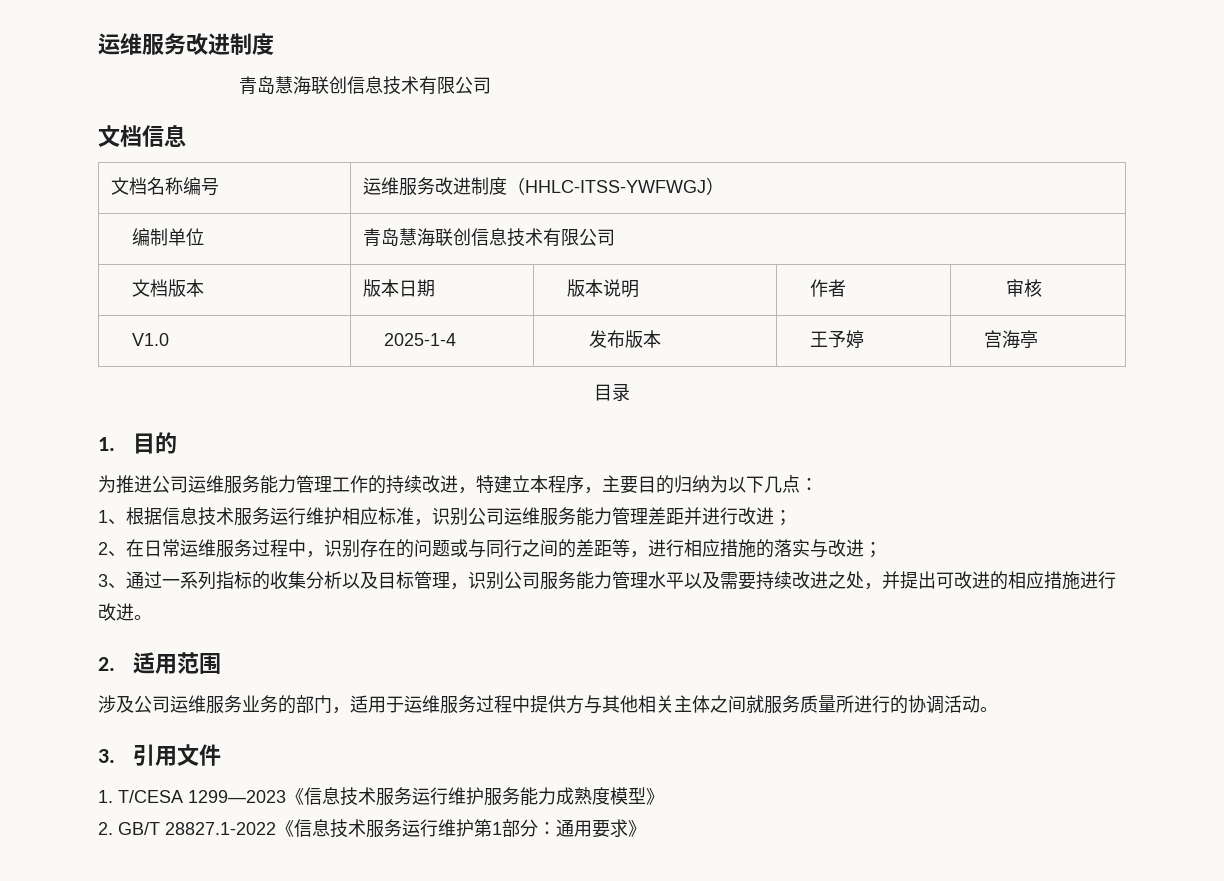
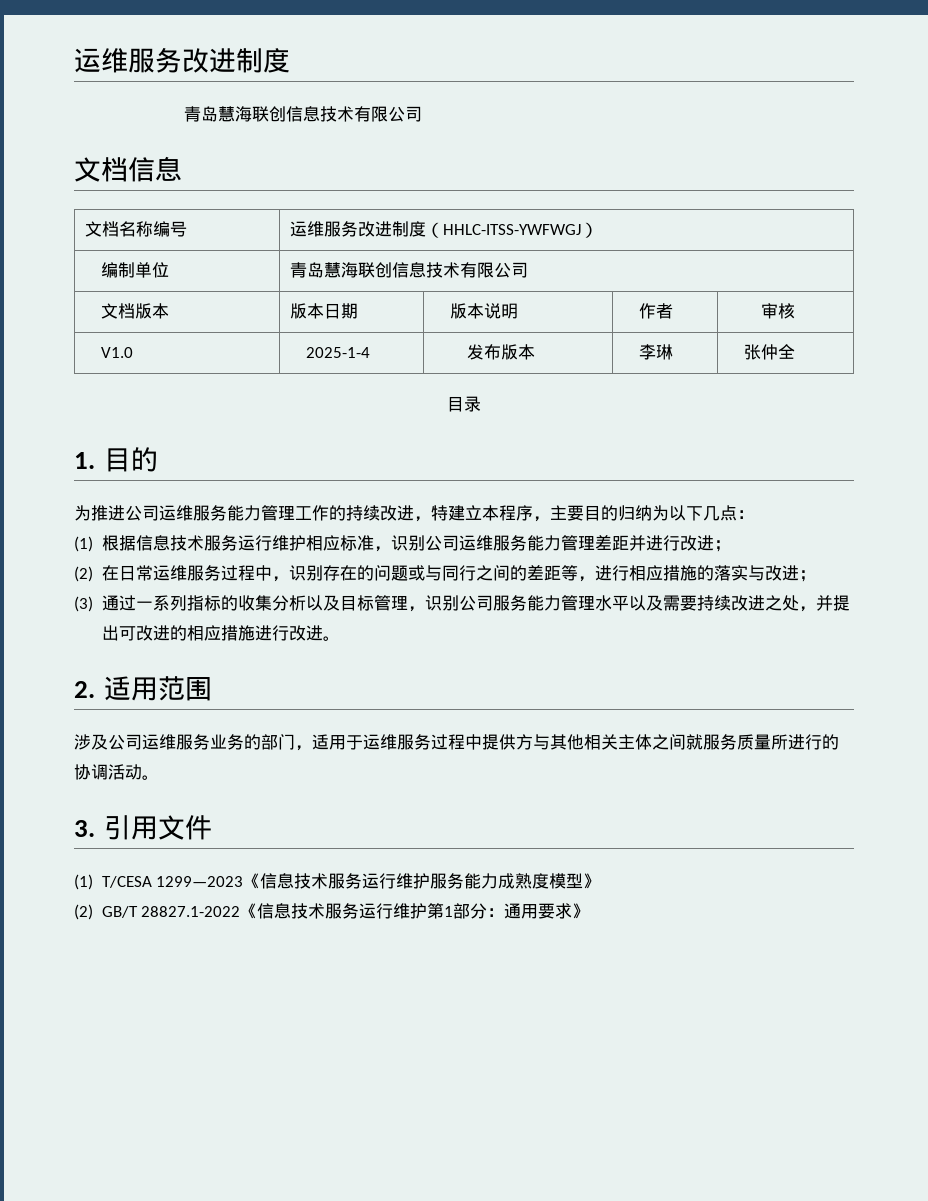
- V1.0 | 2025-1-4 | 发布版本 | 王予婷 | 宫海亭
+ V1.0 | 2025-1-4 | 发布版本 | 李琳 | 张仲全
- 1、根据信息技术服务运行维护相应标准，识别公司运维服务能力管理差距并进行改进；
+ (1)根据信息技术服务运行维护相应标准，识别公司运维服务能力管理差距并进行改进；
- 2、在日常运维服务过程中，识别存在的问题或与同行之间的差距等，进行相应措施的落实与改进；
+ (2)在日常运维服务过程中，识别存在的问题或与同行之间的差距等，进行相应措施的落实与改进；
- 3、通过一系列指标的收集分析以及目标管理，识别公司服务能力管理水平以及需要持续改进之处，并提出可改进的相应措施进行改进。
+ (3)通过一系列指标的收集分析以及目标管理，识别公司服务能力管理水平以及需要持续改进之处，并提出可改进的相应措施进行改进。
- 1. T/CESA 1299—2023《信息技术服务运行维护服务能力成熟度模型》
+ (1) T/CESA 1299—2023《信息技术服务运行维护服务能力成熟度模型》
- 2. GB/T 28827.1-2022《信息技术服务运行维护第1部分：通用要求》
+ (2) GB/T 28827.1-2022《信息技术服务运行维护第1部分：通用要求》

